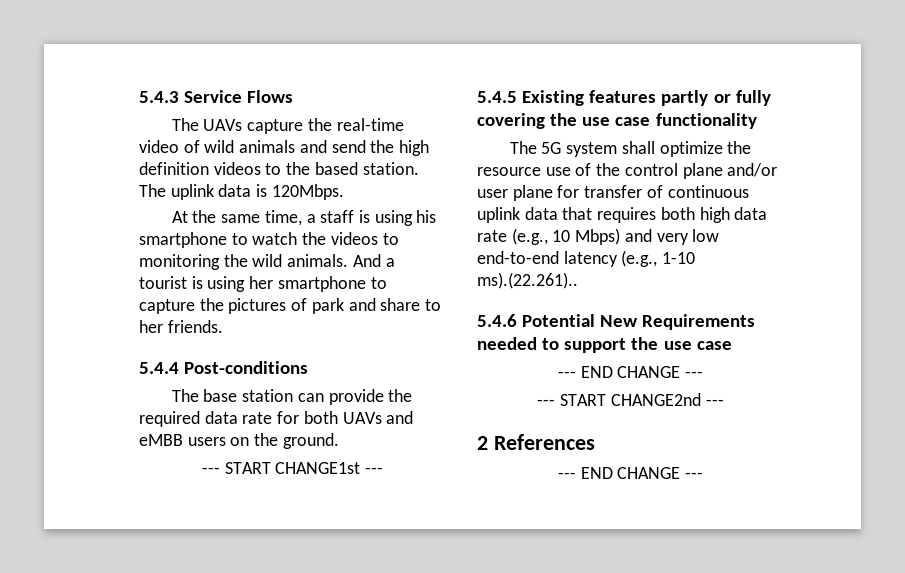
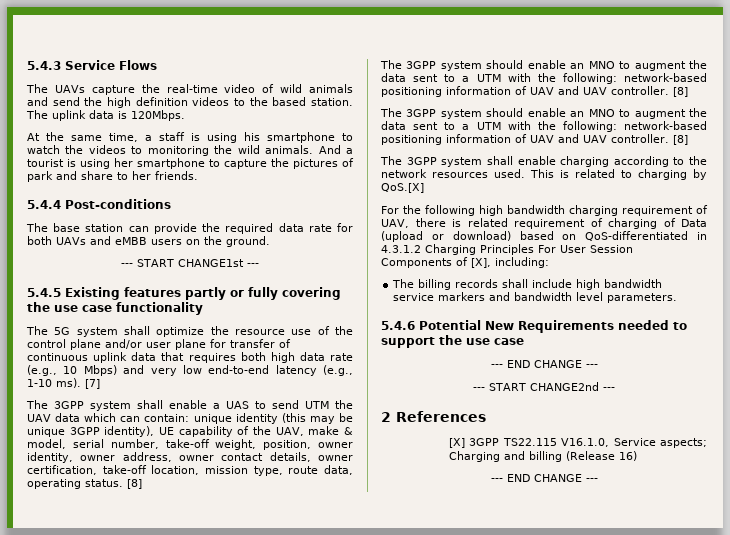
- The 5G system shall optimize the resource use of the control plane and/or user plane for transfer of continuous uplink data that requires both high data rate (e.g., 10 Mbps) and very low end-to-end latency (e.g., 1-10 ms).(22.261)..
+ The 5G system shall optimize the resource use of the control plane and/or user plane for transfer of continuous uplink data that requires both high data rate (e.g., 10 Mbps) and very low end-to-end latency (e.g., 1-10 ms). [7]
+ The 3GPP system shall enable a UAS to send UTM the UAV data which can contain: unique identity (this may be unique 3GPP identity), UE capability of the UAV, make & model, serial number, take-off weight, position, owner identity, owner address, owner contact details, owner certification, take-off location, mission type, route data, operating status. [8]
+ The 3GPP system should enable an MNO to augment the data sent to a UTM with the following: network-based positioning information of UAV and UAV controller. [8]
+ The 3GPP system should enable an MNO to augment the data sent to a UTM with the following: network-based positioning information of UAV and UAV controller. [8]
+ The 3GPP system shall enable charging according to the network resources used. This is related to charging by QoS.[X]
+ For the following high bandwidth charging requirement of UAV, there is related requirement of charging of Data (upload or download) based on QoS-differentiated in 4.3.1.2 Charging Principles For User Session Components of [X], including:
+ The billing records shall include high bandwidth service markers and bandwidth level parameters.
+ [X] 3GPP TS22.115 V16.1.0, Service aspects; Charging and billing (Release 16)

